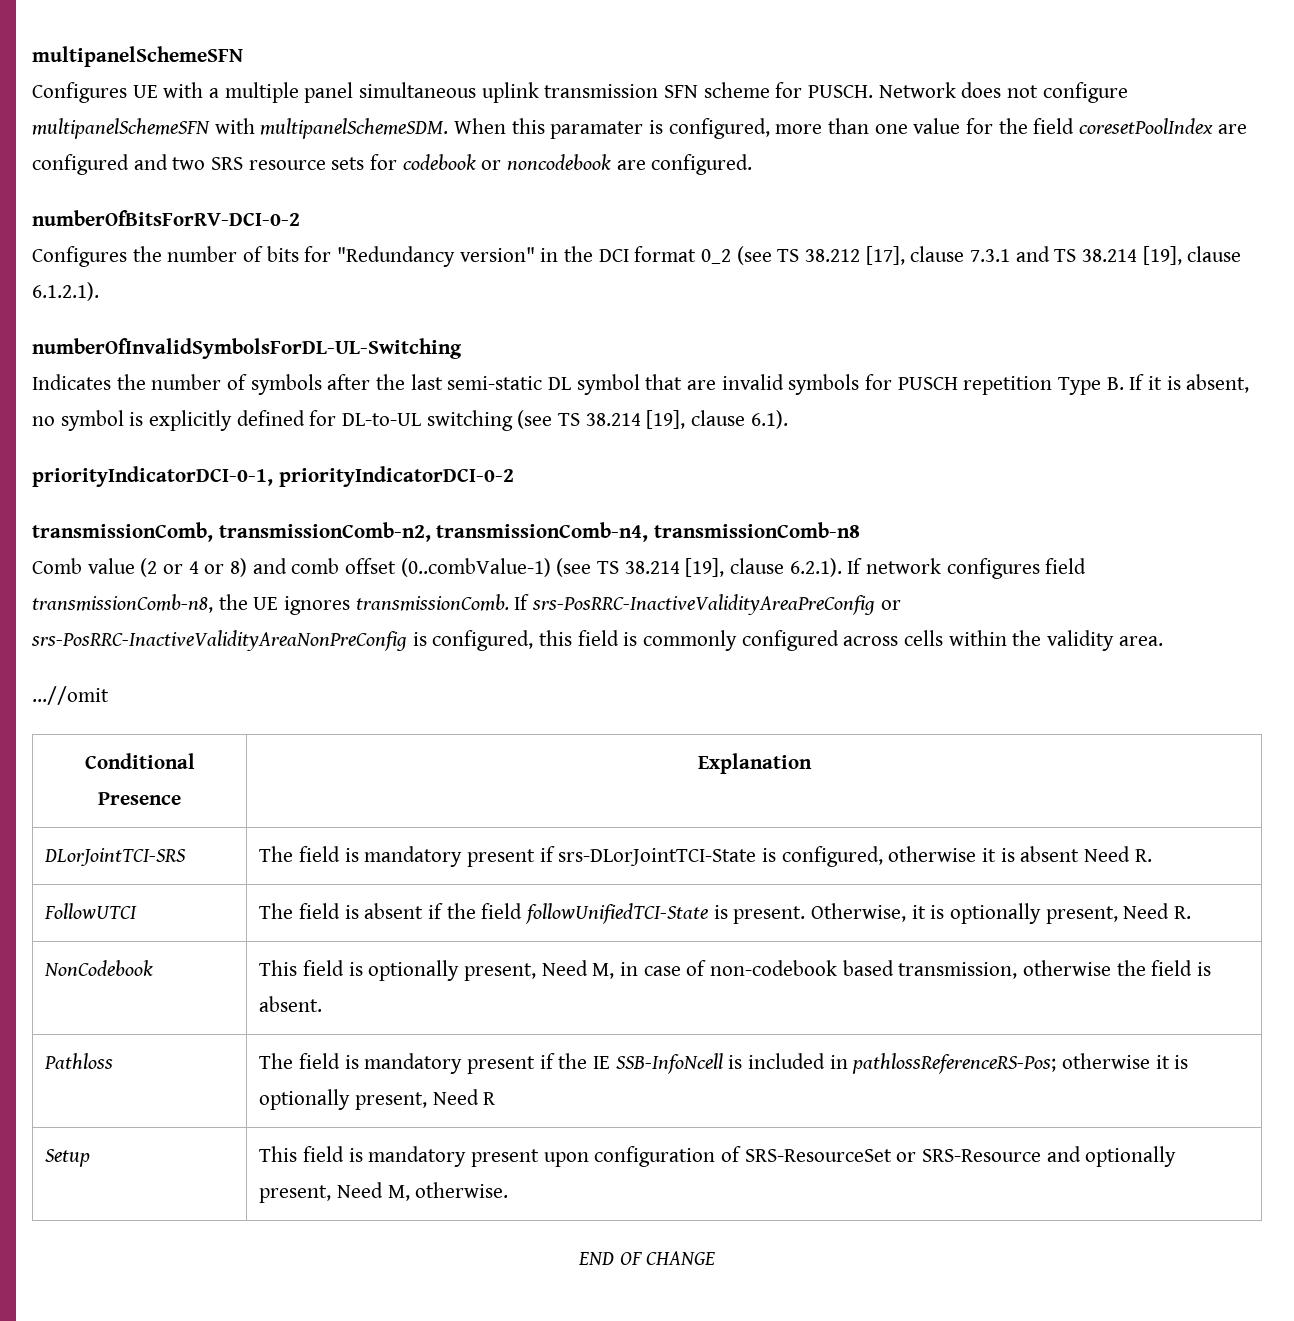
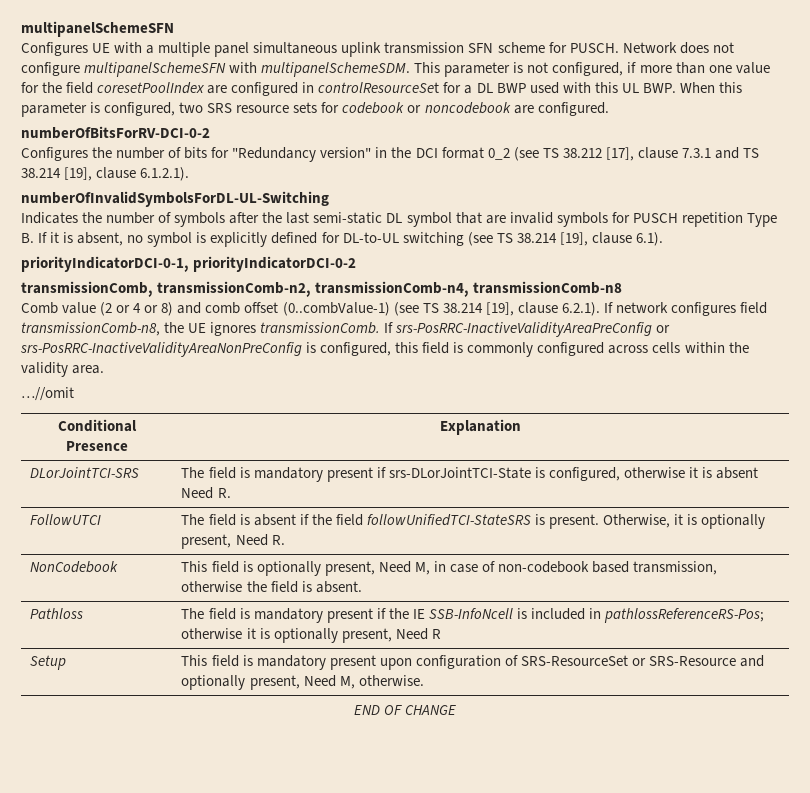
- When this paramater is configured, more than one value for the field coresetPoolIndex are configured and two SRS resource sets for codebook or noncodebook are configured.
+ This parameter is not configured, if more than one value for the field coresetPoolIndex are configured in controlResourceSet for a DL BWP used with this UL BWP. When this parameter is configured, two SRS resource sets for codebook or noncodebook are configured.
- FollowUTCI | The field is absent if the field followUnifiedTCI-State is present. Otherwise, it is optionally present, Need R.
+ FollowUTCI | The field is absent if the field followUnifiedTCI-StateSRS is present. Otherwise, it is optionally present, Need R.

